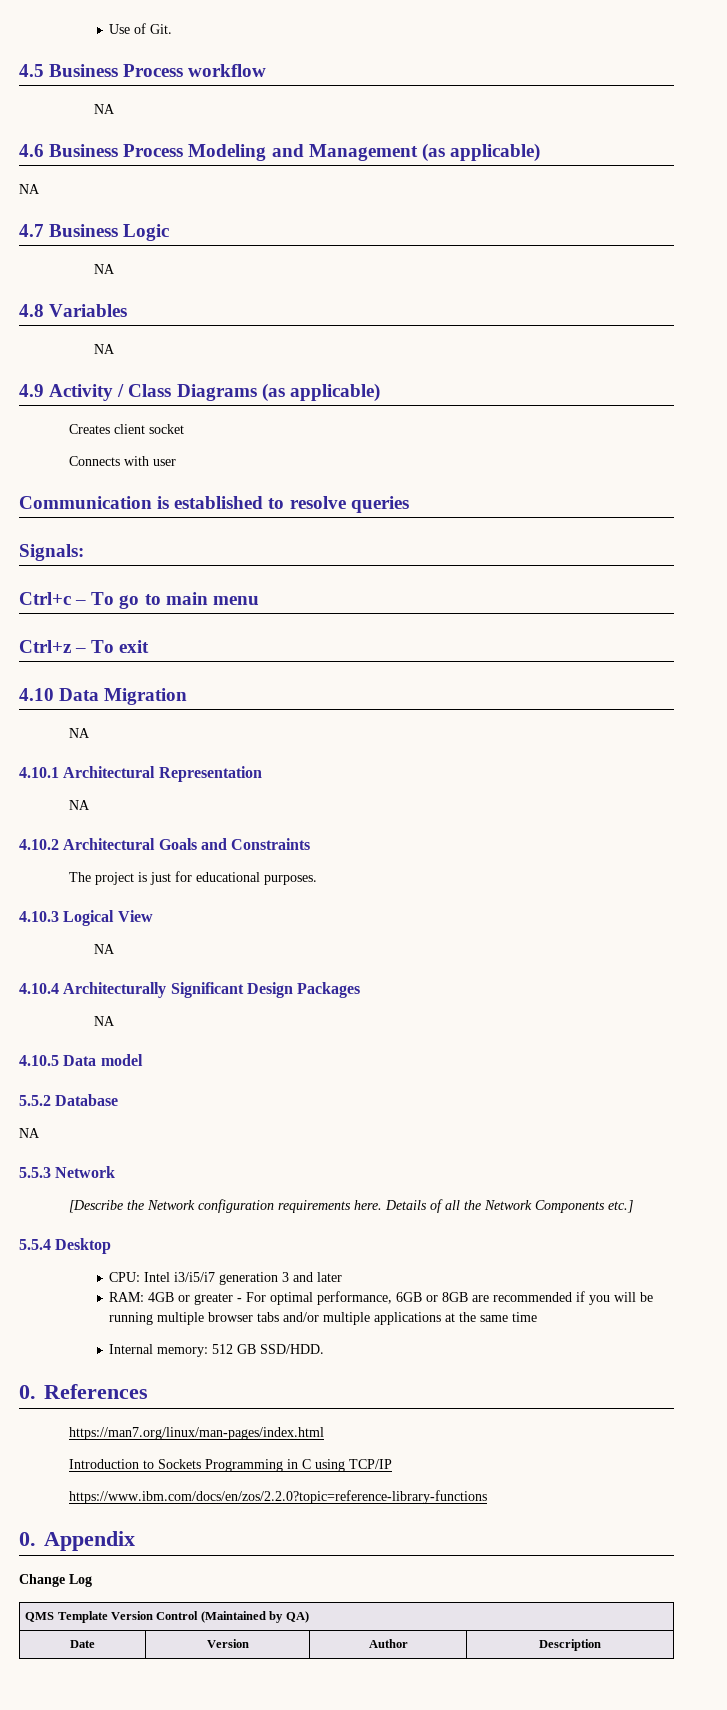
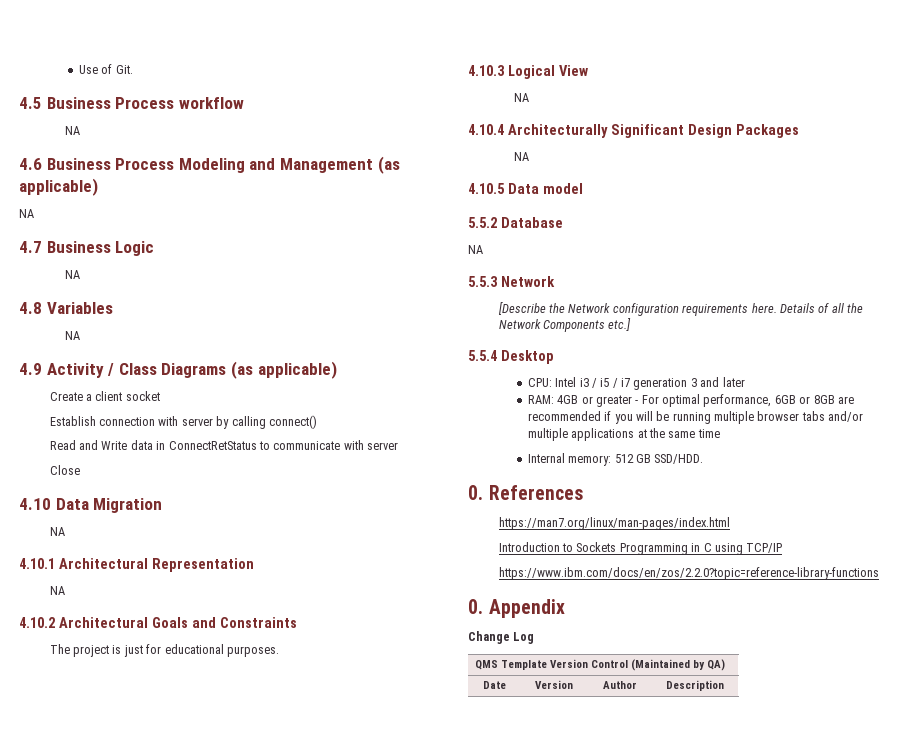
- Creates client socket
+ Create a client socket
- Connects with user
- Communication is established to resolve queries
- Signals:
- Ctrl+c – To go to main menu
- Ctrl+z – To exit
+ Establish connection with server by calling connect()
+ Read and Write data in ConnectRetStatus to communicate with server
+ Close
- CPU: Intel i3/i5/i7 generation 3 and later
+ CPU: Intel i3 / i5 / i7 generation 3 and later

